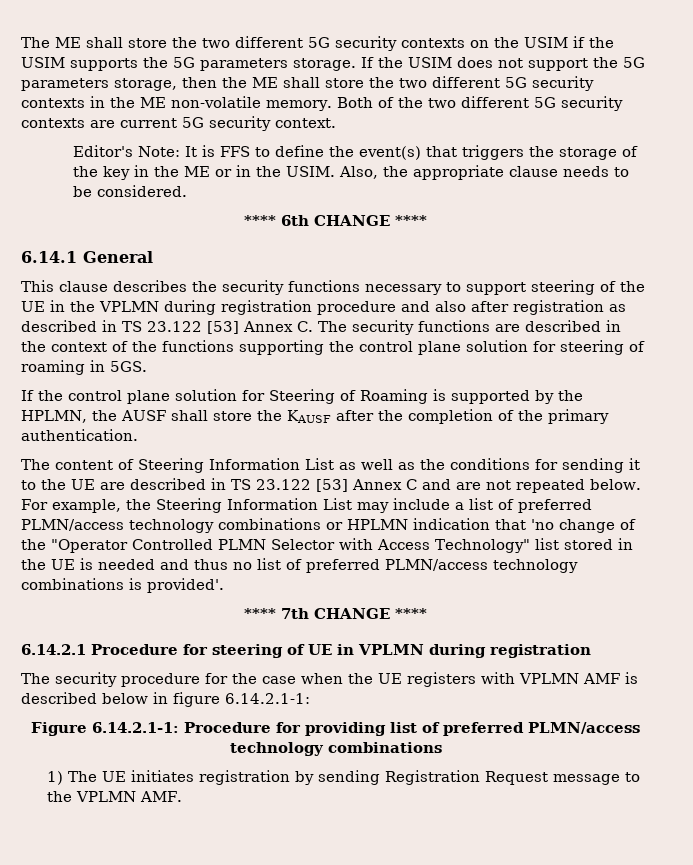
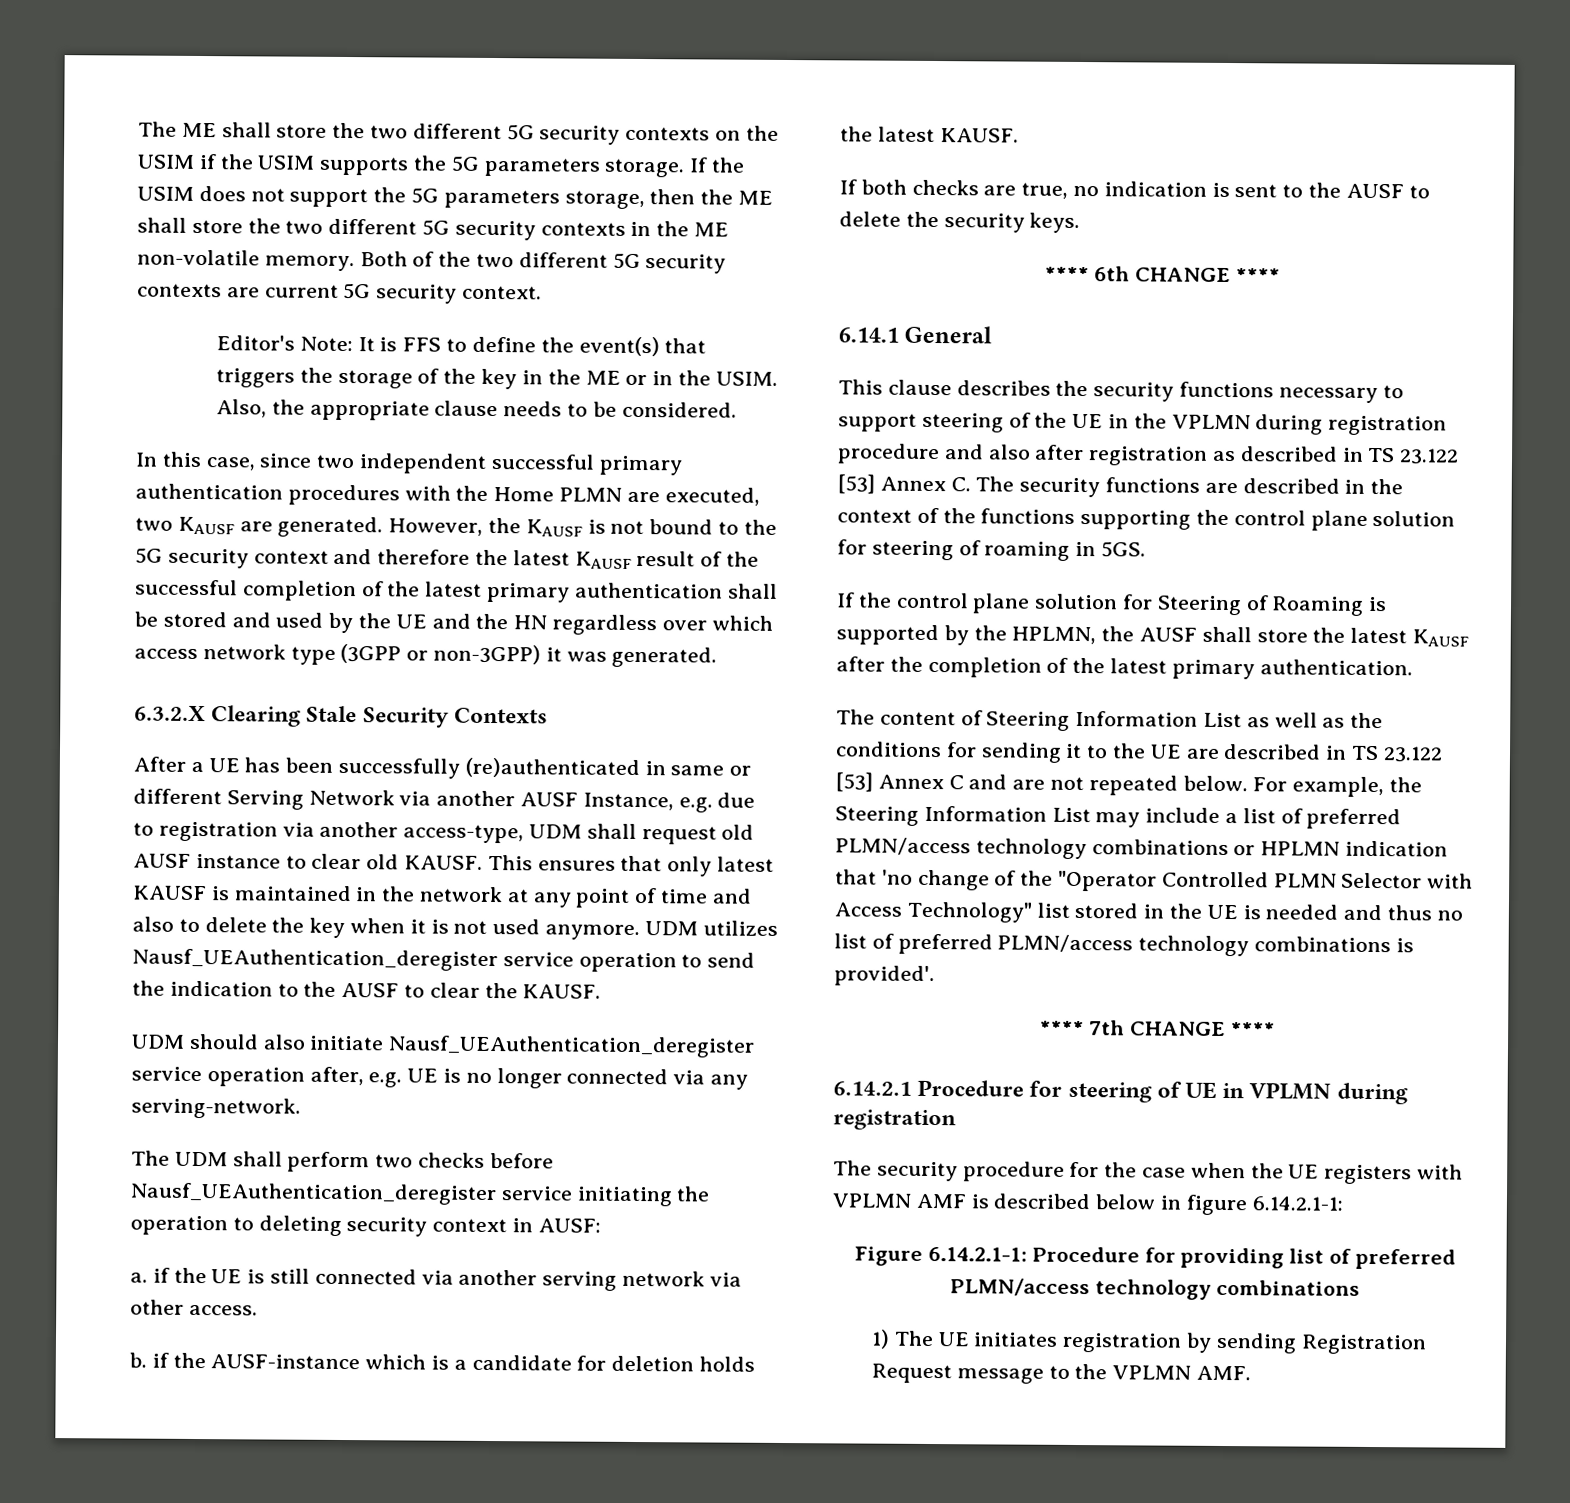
+ In this case, since two independent successful primary authentication procedures with the Home PLMN are executed, two KAUSF are generated. However, the KAUSF is not bound to the 5G security context and therefore the latest KAUSF result of the successful completion of the latest primary authentication shall be stored and used by the UE and the HN regardless over which access network type (3GPP or non-3GPP) it was generated.
+ 6.3.2.X Clearing Stale Security Contexts
+ After a UE has been successfully (re)authenticated in same or different Serving Network via another AUSF Instance, e.g. due to registration via another access-type, UDM shall request old AUSF instance to clear old KAUSF. This ensures that only latest KAUSF is maintained in the network at any point of time and also to delete the key when it is not used anymore. UDM utilizes Nausf_UEAuthentication_deregister service operation to send the indication to the AUSF to clear the KAUSF.
+ UDM should also initiate Nausf_UEAuthentication_deregister service operation after, e.g. UE is no longer connected via any serving-network.
+ The UDM shall perform two checks before Nausf_UEAuthentication_deregister service initiating the operation to deleting security context in AUSF:
+ a. if the UE is still connected via another serving network via other access.
+ b. if the AUSF-instance which is a candidate for deletion holds the latest KAUSF.
+ If both checks are true, no indication is sent to the AUSF to delete the security keys.
- If the control plane solution for Steering of Roaming is supported by the HPLMN, the AUSF shall store the KAUSF after the completion of the primary authentication.
+ If the control plane solution for Steering of Roaming is supported by the HPLMN, the AUSF shall store the latest KAUSF after the completion of the latest primary authentication.

